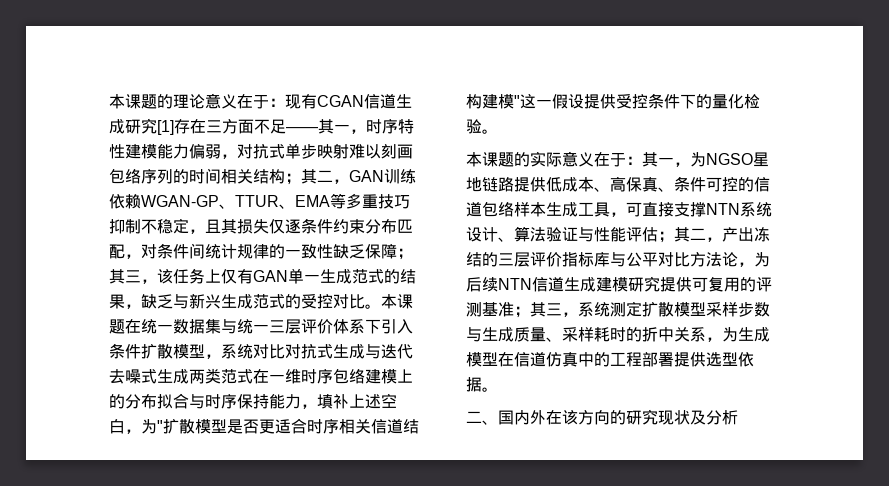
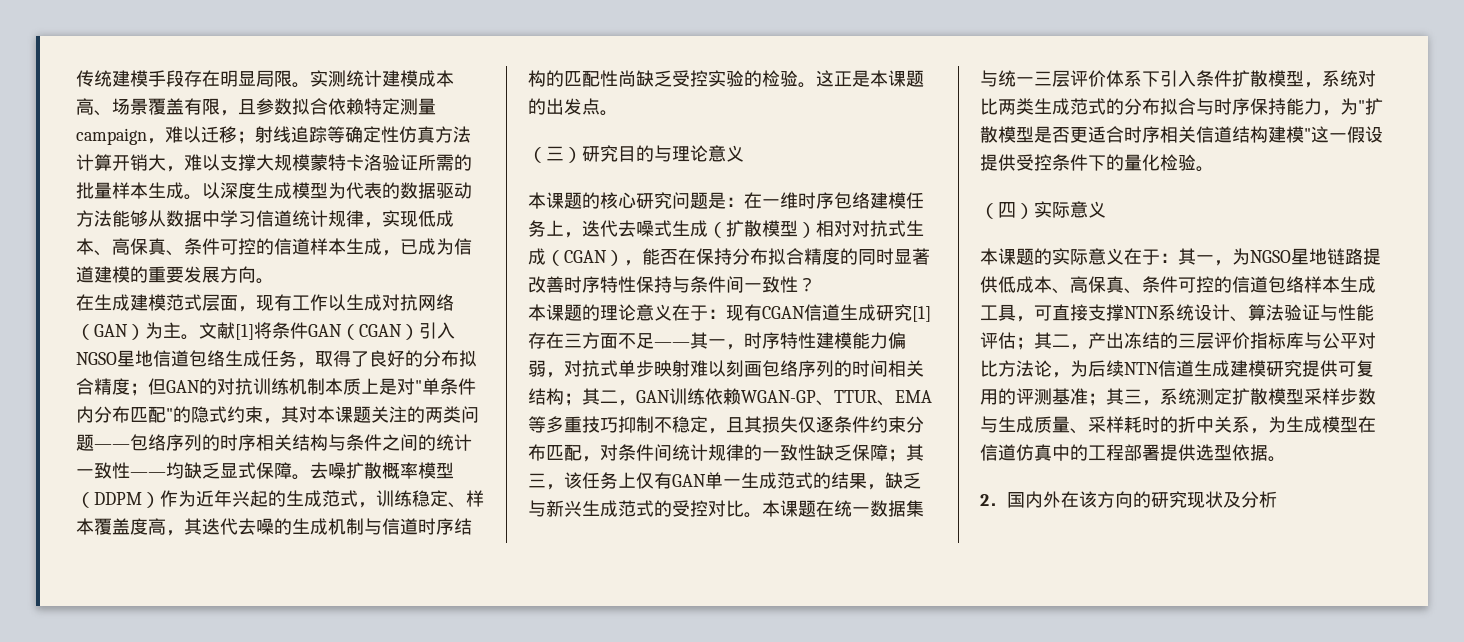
+ 传统建模手段存在明显局限。实测统计建模成本高、场景覆盖有限，且参数拟合依赖特定测量campaign，难以迁移；射线追踪等确定性仿真方法计算开销大，难以支撑大规模蒙特卡洛验证所需的批量样本生成。以深度生成模型为代表的数据驱动方法能够从数据中学习信道统计规律，实现低成本、高保真、条件可控的信道样本生成，已成为信道建模的重要发展方向。
+ 在生成建模范式层面，现有工作以生成对抗网络（GAN）为主。文献[1]将条件GAN（CGAN）引入NGSO星地信道包络生成任务，取得了良好的分布拟合精度；但GAN的对抗训练机制本质上是对"单条件内分布匹配"的隐式约束，其对本课题关注的两类问题——包络序列的时序相关结构与条件之间的统计一致性——均缺乏显式保障。去噪扩散概率模型（DDPM）作为近年兴起的生成范式，训练稳定、样本覆盖度高，其迭代去噪的生成机制与信道时序结构的匹配性尚缺乏受控实验的检验。这正是本课题的出发点。
+ （三）研究目的与理论意义
+ 本课题的核心研究问题是：在一维时序包络建模任务上，迭代去噪式生成（扩散模型）相对对抗式生成（CGAN），能否在保持分布拟合精度的同时显著改善时序特性保持与条件间一致性？
- 本课题在统一数据集与统一三层评价体系下引入条件扩散模型，系统对比对抗式生成与迭代去噪式生成两类范式在一维时序包络建模上的分布拟合与时序保持能力，填补上述空白，为"扩散模型是否更适合时序相关信道结构建模"这一假设提供受控条件下的量化检验。
+ 本课题在统一数据集与统一三层评价体系下引入条件扩散模型，系统对比两类生成范式的分布拟合与时序保持能力，为"扩散模型是否更适合时序相关信道结构建模"这一假设提供受控条件下的量化检验。
+ （四）实际意义
- 二、国内外在该方向的研究现状及分析
+ 2．国内外在该方向的研究现状及分析

